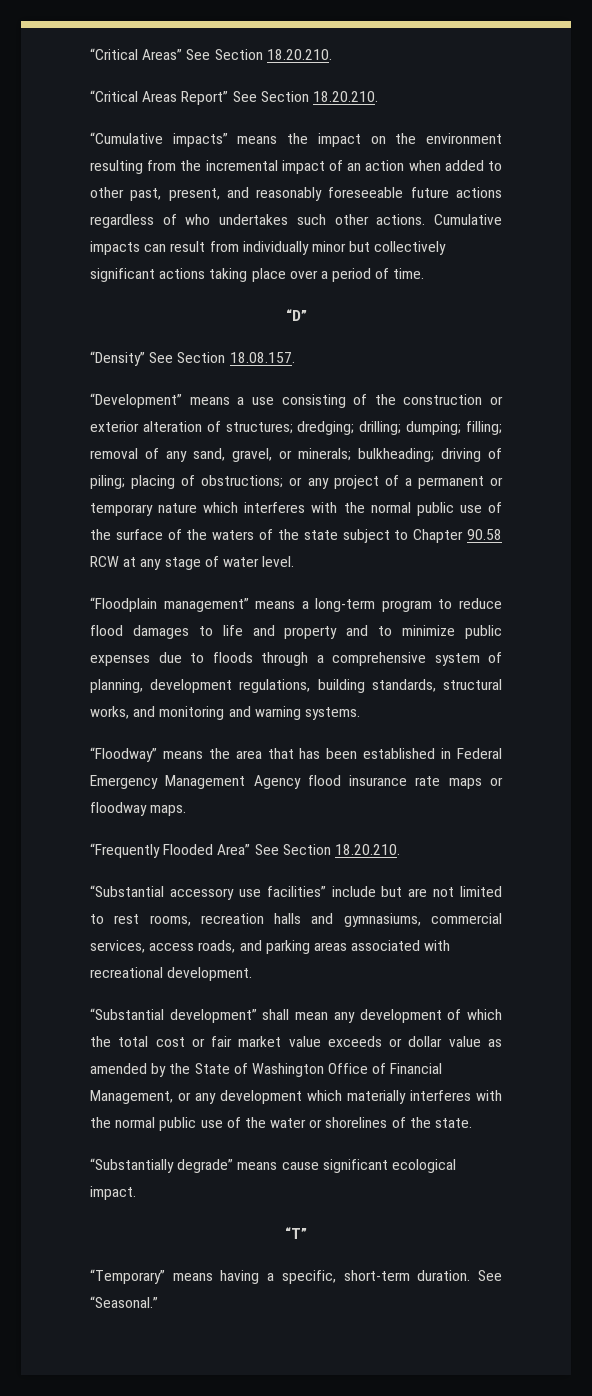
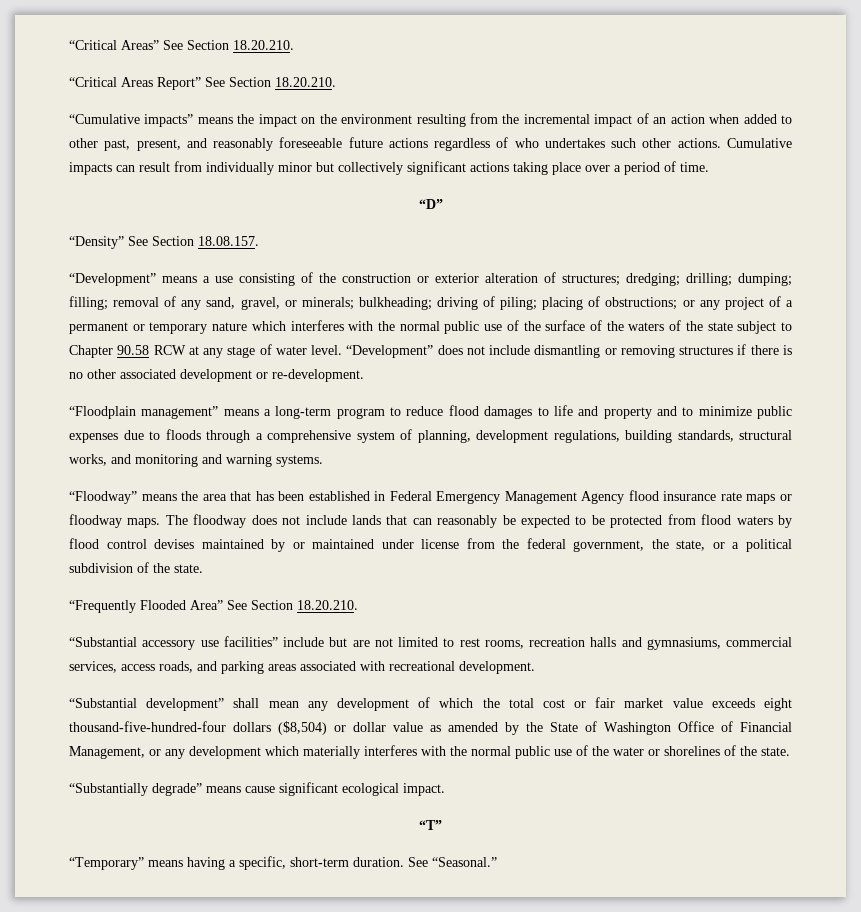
+ “Development” does not include dismantling or removing structures if there is no other associated development or re-development.
+ The floodway does not include lands that can reasonably be expected to be protected from flood waters by flood control devises maintained by or maintained under license from the federal government, the state, or a political subdivision of the state.
- “Substantial development” shall mean any development of which the total cost or fair market value exceeds or dollar value as amended by the State of Washington Office of Financial Management, or any development which materially interferes with the normal public use of the water or shorelines of the state.
+ “Substantial development” shall mean any development of which the total cost or fair market value exceeds eight thousand-five-hundred-four dollars ($8,504) or dollar value as amended by the State of Washington Office of Financial Management, or any development which materially interferes with the normal public use of the water or shorelines of the state.

